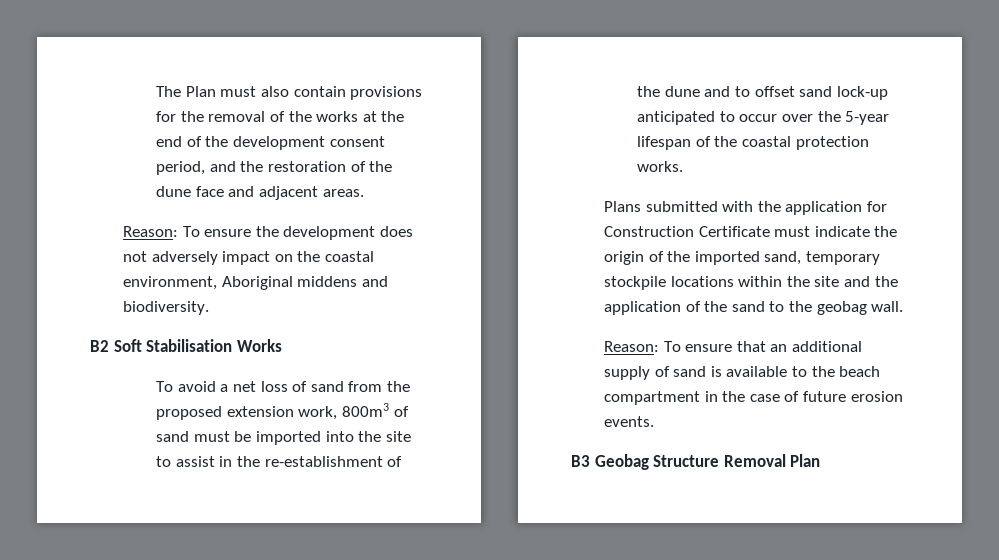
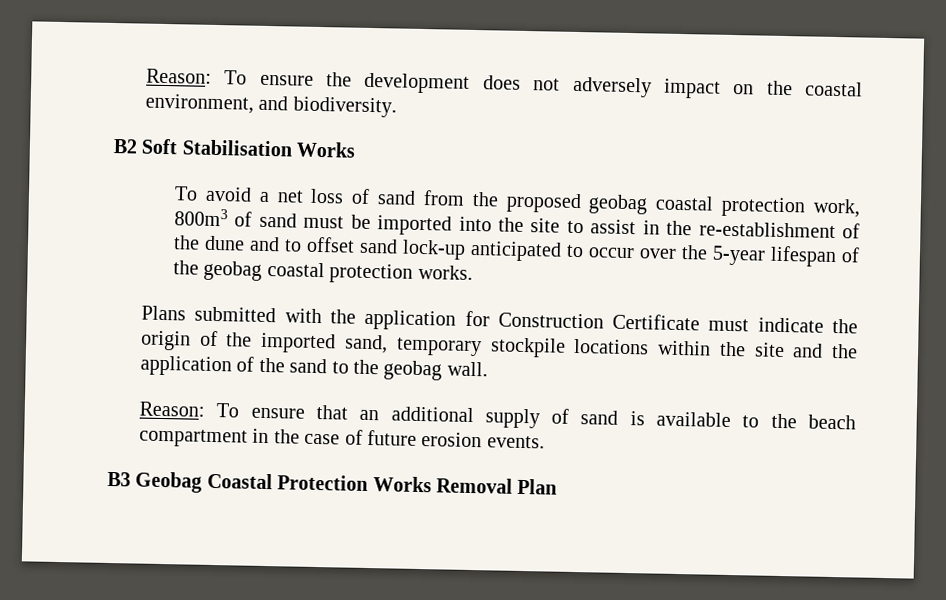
- The Plan must also contain provisions for the removal of the works at the end of the development consent period, and the restoration of the dune face and adjacent areas.
- Reason: To ensure the development does not adversely impact on the coastal environment, Aboriginal middens and biodiversity.
+ Reason: To ensure the development does not adversely impact on the coastal environment, and biodiversity.
- To avoid a net loss of sand from the proposed extension work, 800m3 of sand must be imported into the site to assist in the re-establishment of the dune and to offset sand lock-up anticipated to occur over the 5-year lifespan of the coastal protection works.
+ To avoid a net loss of sand from the proposed geobag coastal protection work, 800m3 of sand must be imported into the site to assist in the re-establishment of the dune and to offset sand lock-up anticipated to occur over the 5-year lifespan of the geobag coastal protection works.
- B3 Geobag Structure Removal Plan
+ B3 Geobag Coastal Protection Works Removal Plan

